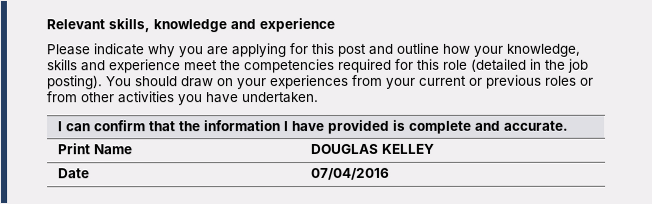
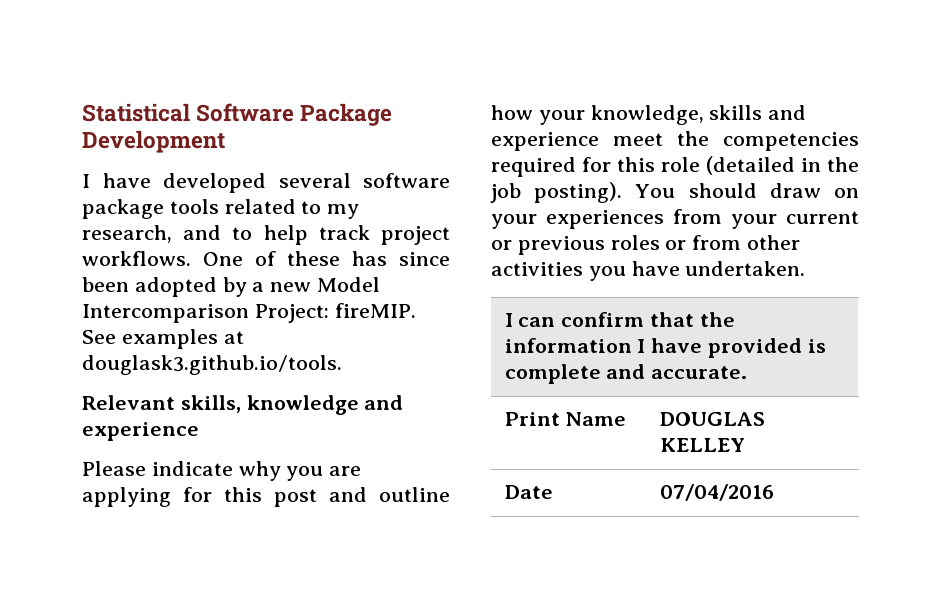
+ Statistical Software Package Development
+ I have developed several software package tools related to my research, and to help track project workflows. One of these has since been adopted by a new Model Intercomparison Project: fireMIP. See examples at douglask3.github.io/tools.

